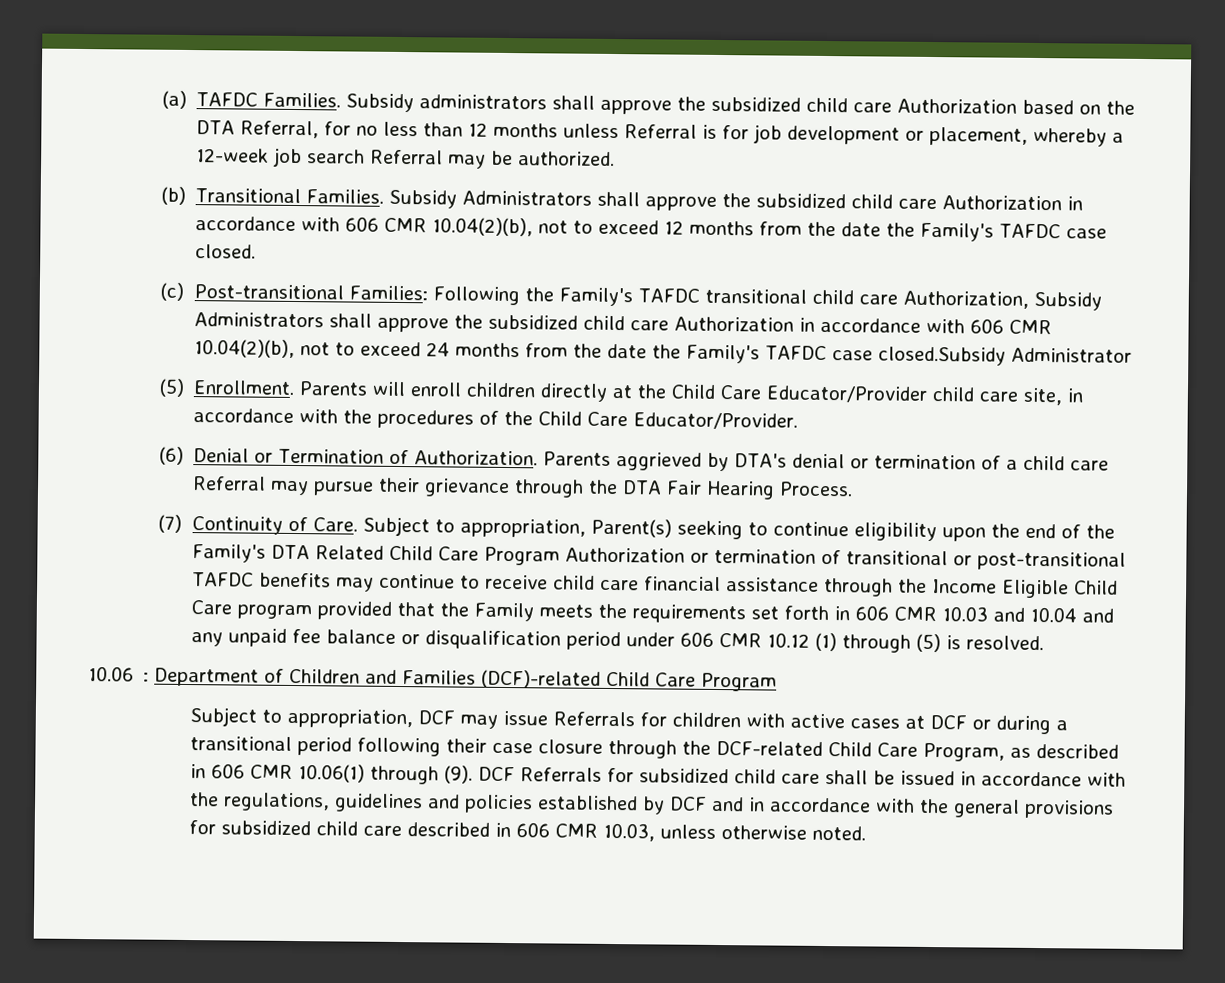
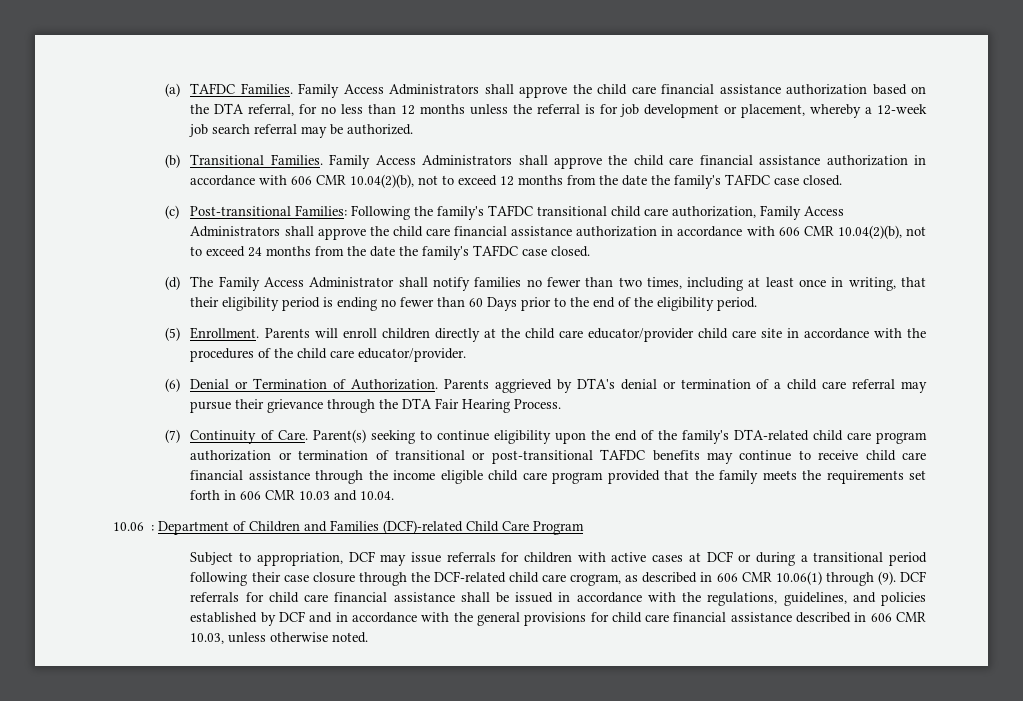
- Subsidy administrators shall approve the subsidized child care Authorization based on the DTA Referral, for no less than 12 months unless Referral is for job development or placement, whereby a 12-week job search Referral may be authorized.
+ Family Access Administrators shall approve the child care financial assistance authorization based on the DTA referral, for no less than 12 months unless the referral is for job development or placement, whereby a 12-week job search referral may be authorized.
- Subsidy Administrators shall approve the subsidized child care Authorization in accordance with 606 CMR 10.04(2)(b), not to exceed 12 months from the date the Family's TAFDC case closed.
+ Family Access Administrators shall approve the child care financial assistance authorization in accordance with 606 CMR 10.04(2)(b), not to exceed 12 months from the date the family's TAFDC case closed.
- (c) Post-transitional Families: Following the Family's TAFDC transitional child care Authorization, Subsidy Administrators shall approve the subsidized child care Authorization in accordance with 606 CMR 10.04(2)(b), not to exceed 24 months from the date the Family's TAFDC case closed.Subsidy Administrator
+ (c) Post-transitional Families: Following the family's TAFDC transitional child care authorization, Family Access Administrators shall approve the child care financial assistance authorization in accordance with 606 CMR 10.04(2)(b), not to exceed 24 months from the date the family's TAFDC case closed.
+ (d) The Family Access Administrator shall notify families no fewer than two times, including at least once in writing, that their eligibility period is ending no fewer than 60 Days prior to the end of the eligibility period.
- Parents will enroll children directly at the Child Care Educator/Provider child care site, in accordance with the procedures of the Child Care Educator/Provider.
+ Parents will enroll children directly at the child care educator/provider child care site in accordance with the procedures of the child care educator/provider.
- Parents aggrieved by DTA's denial or termination of a child care Referral may pursue their grievance through the DTA Fair Hearing Process.
+ Parents aggrieved by DTA's denial or termination of a child care referral may pursue their grievance through the DTA Fair Hearing Process.
- Subject to appropriation, Parent(s) seeking to continue eligibility upon the end of the Family's DTA Related Child Care Program Authorization or termination of transitional or post-transitional TAFDC benefits may continue to receive child care financial assistance through the Income Eligible Child Care program provided that the Family meets the requirements set forth in 606 CMR 10.03 and 10.04 and any unpaid fee balance or disqualification period under 606 CMR 10.12 (1) through (5) is resolved.
+ Parent(s) seeking to continue eligibility upon the end of the family's DTA-related child care program authorization or termination of transitional or post-transitional TAFDC benefits may continue to receive child care financial assistance through the income eligible child care program provided that the family meets the requirements set forth in 606 CMR 10.03 and 10.04.
- Subject to appropriation, DCF may issue Referrals for children with active cases at DCF or during a transitional period following their case closure through the DCF-related Child Care Program, as described in 606 CMR 10.06(1) through (9).
+ Subject to appropriation, DCF may issue referrals for children with active cases at DCF or during a transitional period following their case closure through the DCF-related child care crogram, as described in 606 CMR 10.06(1) through (9).
- DCF Referrals for subsidized child care shall be issued in accordance with the regulations, guidelines and policies established by DCF and in accordance with the general provisions for subsidized child care described in 606 CMR 10.03, unless otherwise noted.
+ DCF referrals for child care financial assistance shall be issued in accordance with the regulations, guidelines, and policies established by DCF and in accordance with the general provisions for child care financial assistance described in 606 CMR 10.03, unless otherwise noted.

